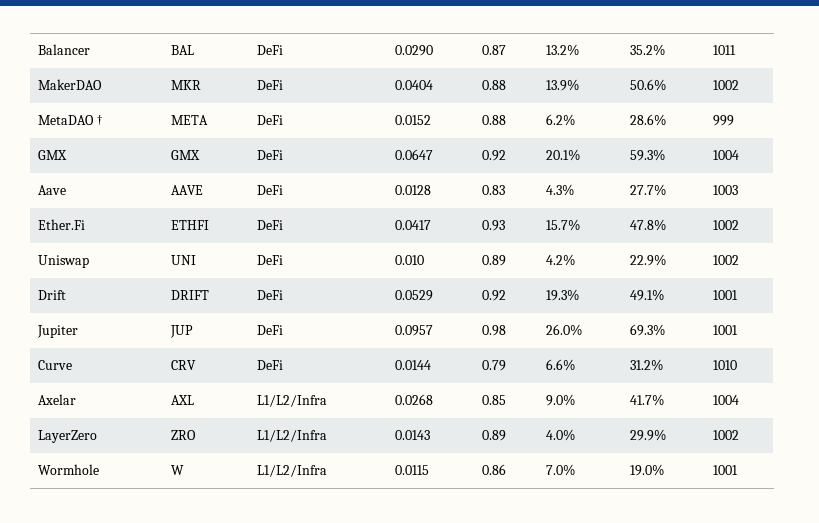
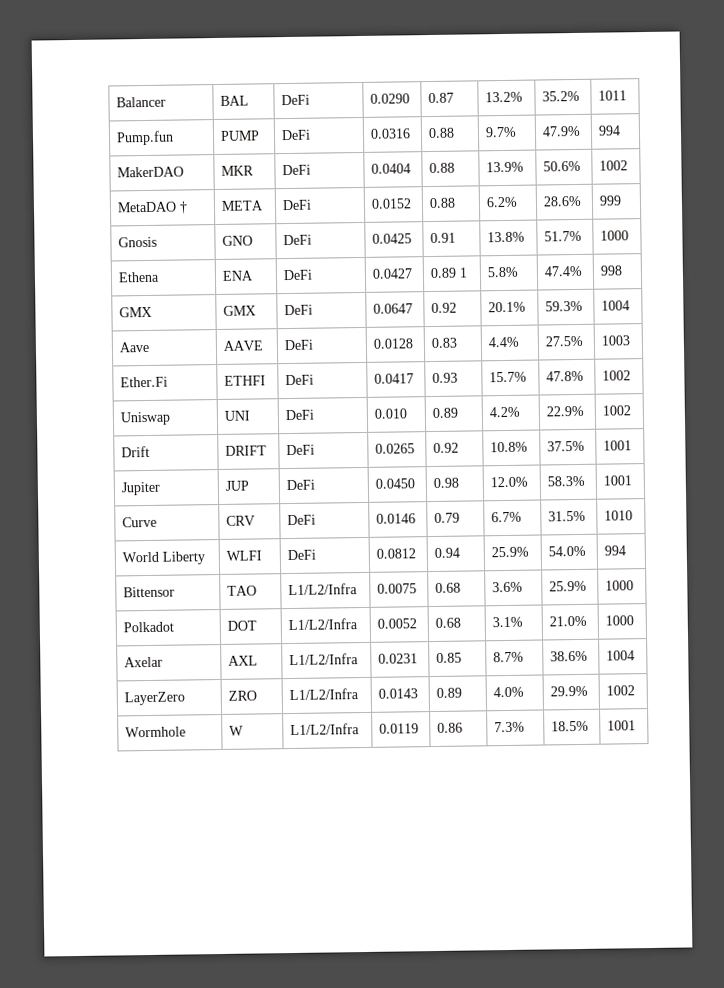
+ Pump.fun | PUMP | DeFi | 0.0316 | 0.88 | 9.7% | 47.9% | 994
+ Gnosis | GNO | DeFi | 0.0425 | 0.91 | 13.8% | 51.7% | 1000
+ Ethena | ENA | DeFi | 0.0427 | 0.89 1 | 5.8% | 47.4% | 998
- Aave | AAVE | DeFi | 0.0128 | 0.83 | 4.3% | 27.7% | 1003
+ Aave | AAVE | DeFi | 0.0128 | 0.83 | 4.4% | 27.5% | 1003
- Drift | DRIFT | DeFi | 0.0529 | 0.92 | 19.3% | 49.1% | 1001
+ Drift | DRIFT | DeFi | 0.0265 | 0.92 | 10.8% | 37.5% | 1001
- Jupiter | JUP | DeFi | 0.0957 | 0.98 | 26.0% | 69.3% | 1001
+ Jupiter | JUP | DeFi | 0.0450 | 0.98 | 12.0% | 58.3% | 1001
- Curve | CRV | DeFi | 0.0144 | 0.79 | 6.6% | 31.2% | 1010
+ Curve | CRV | DeFi | 0.0146 | 0.79 | 6.7% | 31.5% | 1010
+ World Liberty | WLFI | DeFi | 0.0812 | 0.94 | 25.9% | 54.0% | 994
+ Bittensor | TAO | L1/L2/Infra | 0.0075 | 0.68 | 3.6% | 25.9% | 1000
+ Polkadot | DOT | L1/L2/Infra | 0.0052 | 0.68 | 3.1% | 21.0% | 1000
- Axelar | AXL | L1/L2/Infra | 0.0268 | 0.85 | 9.0% | 41.7% | 1004
+ Axelar | AXL | L1/L2/Infra | 0.0231 | 0.85 | 8.7% | 38.6% | 1004
- Wormhole | W | L1/L2/Infra | 0.0115 | 0.86 | 7.0% | 19.0% | 1001
+ Wormhole | W | L1/L2/Infra | 0.0119 | 0.86 | 7.3% | 18.5% | 1001

